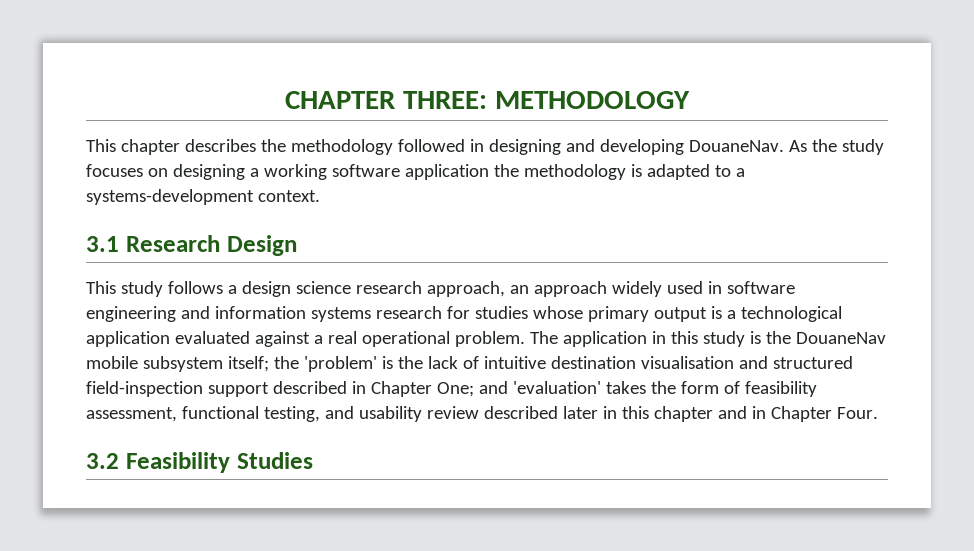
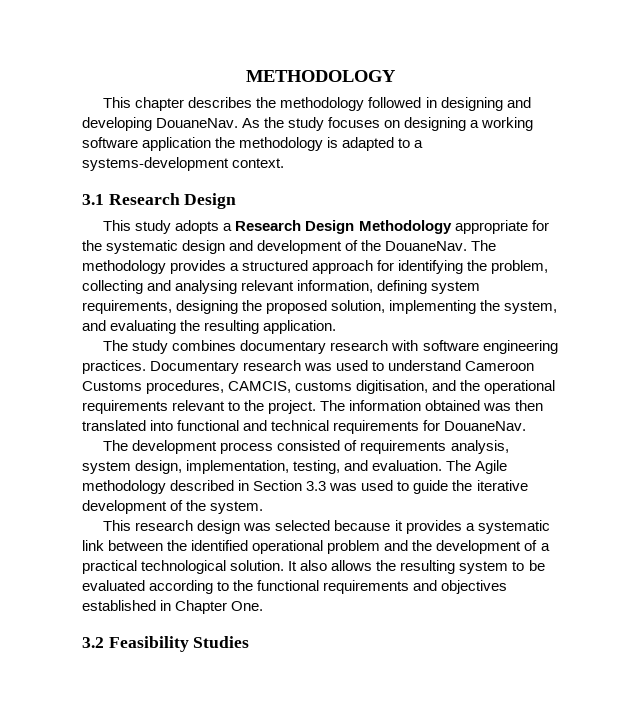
- CHAPTER THREE: METHODOLOGY
+ METHODOLOGY
- This study follows a design science research approach, an approach widely used in software engineering and information systems research for studies whose primary output is a technological application evaluated against a real operational problem. The application in this study is the DouaneNav mobile subsystem itself; the 'problem' is the lack of intuitive destination visualisation and structured field-inspection support described in Chapter One; and 'evaluation' takes the form of feasibility assessment, functional testing, and usability review described later in this chapter and in Chapter Four.
+ This study adopts a Research Design Methodology appropriate for the systematic design and development of the DouaneNav. The methodology provides a structured approach for identifying the problem, collecting and analysing relevant information, defining system requirements, designing the proposed solution, implementing the system, and evaluating the resulting application.
+ The study combines documentary research with software engineering practices. Documentary research was used to understand Cameroon Customs procedures, CAMCIS, customs digitisation, and the operational requirements relevant to the project. The information obtained was then translated into functional and technical requirements for DouaneNav.
+ The development process consisted of requirements analysis, system design, implementation, testing, and evaluation. The Agile methodology described in Section 3.3 was used to guide the iterative development of the system.
+ This research design was selected because it provides a systematic link between the identified operational problem and the development of a practical technological solution. It also allows the resulting system to be evaluated according to the functional requirements and objectives established in Chapter One.

